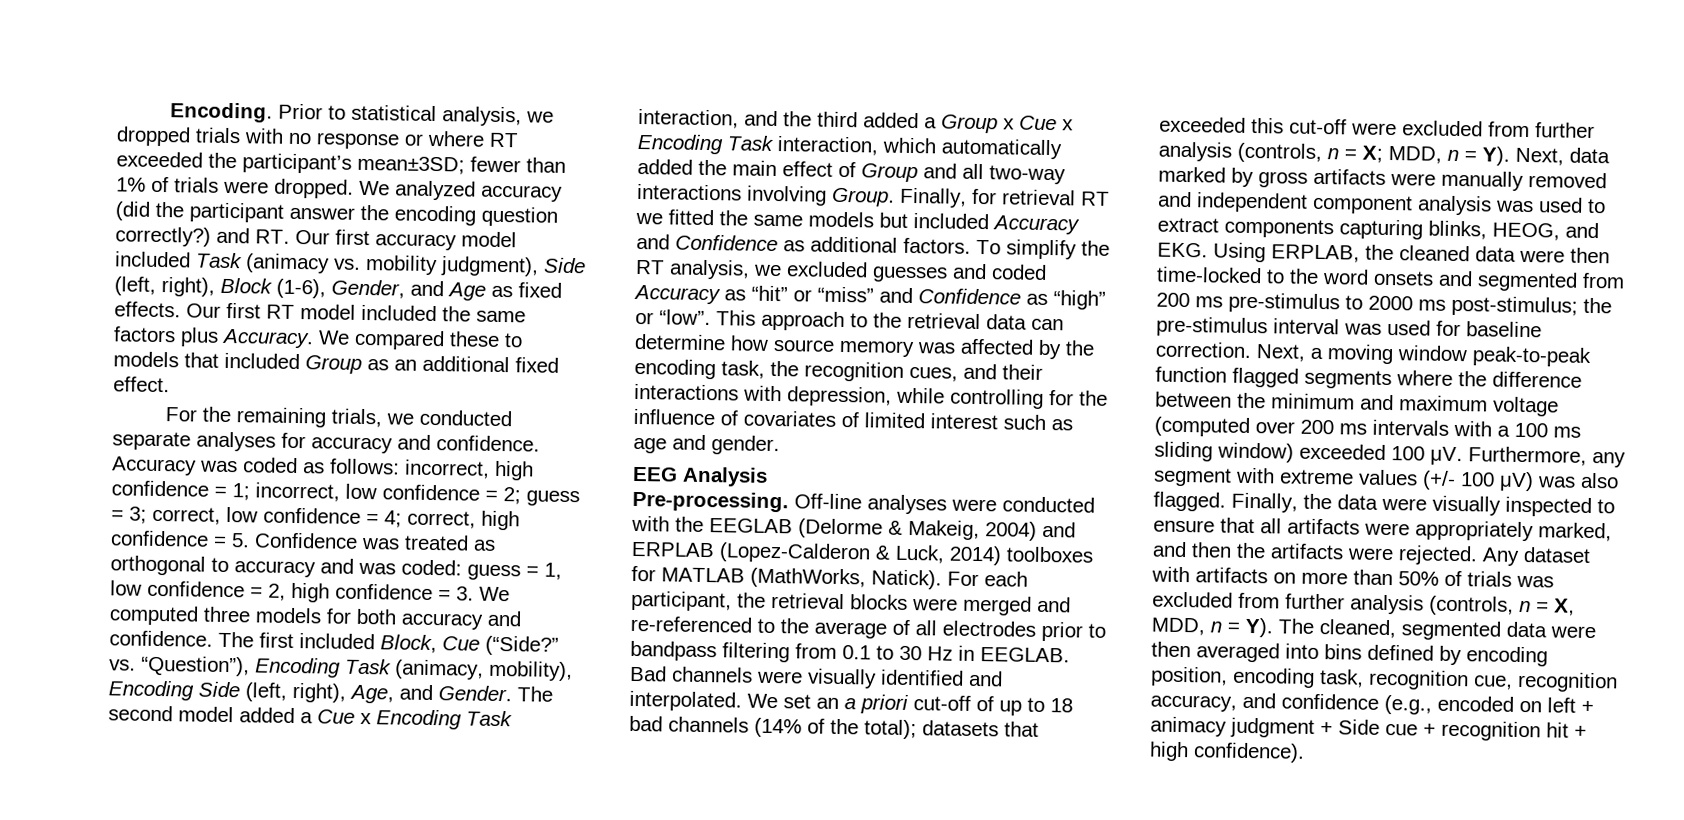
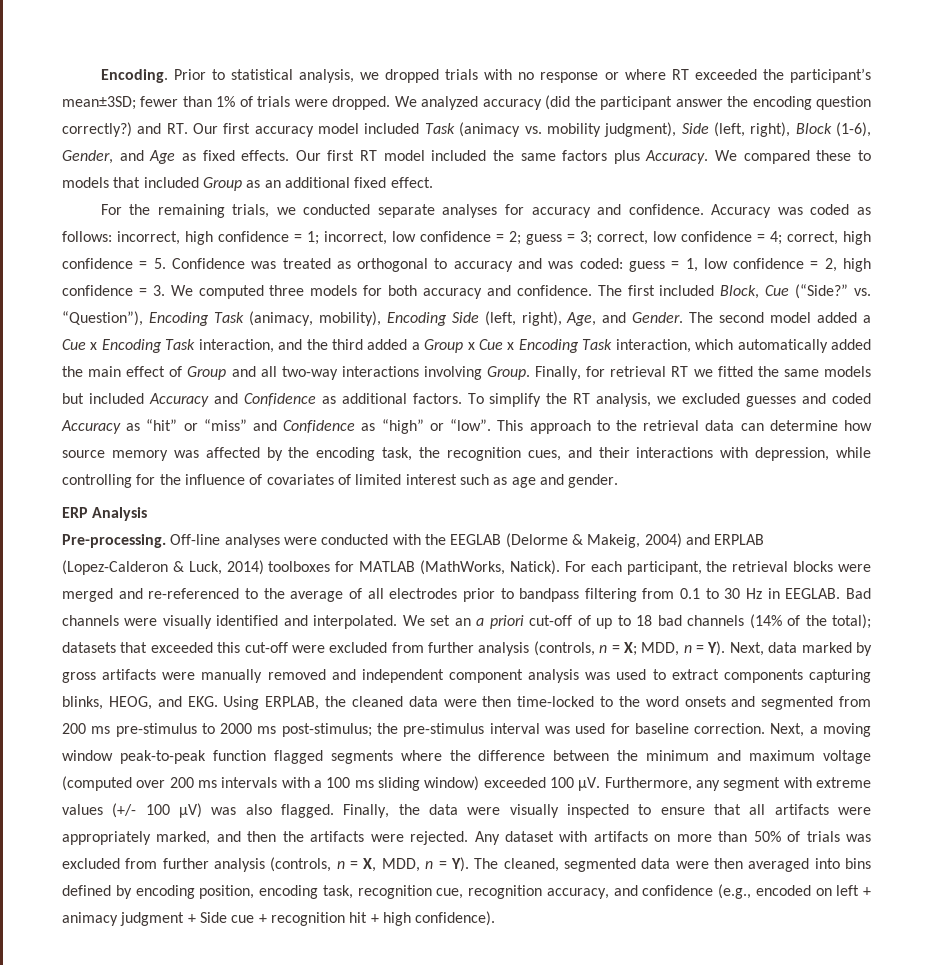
- EEG Analysis
+ ERP Analysis

